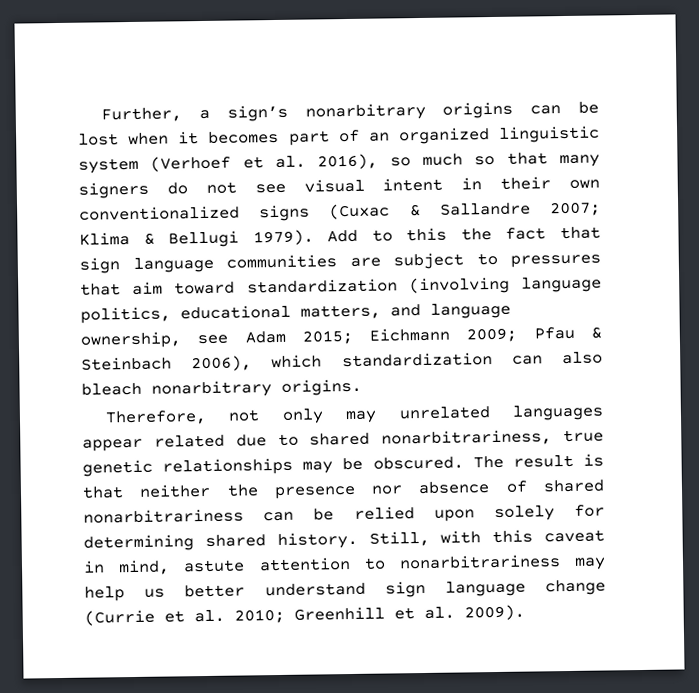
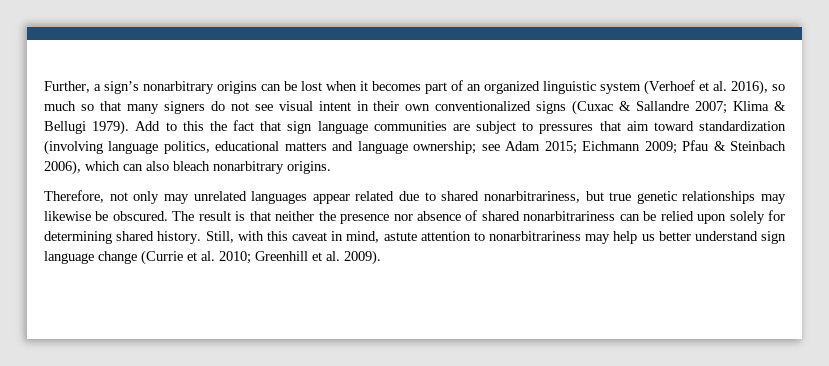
- Add to this the fact that sign language communities are subject to pressures that aim toward standardization (involving language politics, educational matters, and language ownership, see Adam 2015; Eichmann 2009; Pfau & Steinbach 2006), which standardization can also bleach nonarbitrary origins.
+ Add to this the fact that sign language communities are subject to pressures that aim toward standardization (involving language politics, educational matters and language ownership; see Adam 2015; Eichmann 2009; Pfau & Steinbach 2006), which can also bleach nonarbitrary origins.
- Therefore, not only may unrelated languages appear related due to shared nonarbitrariness, true genetic relationships may be obscured.
+ Therefore, not only may unrelated languages appear related due to shared nonarbitrariness, but true genetic relationships may likewise be obscured.

